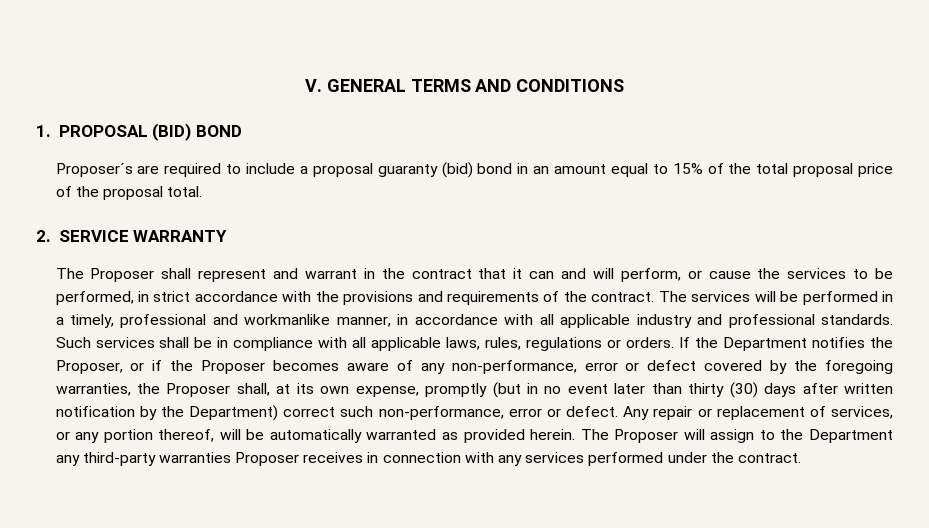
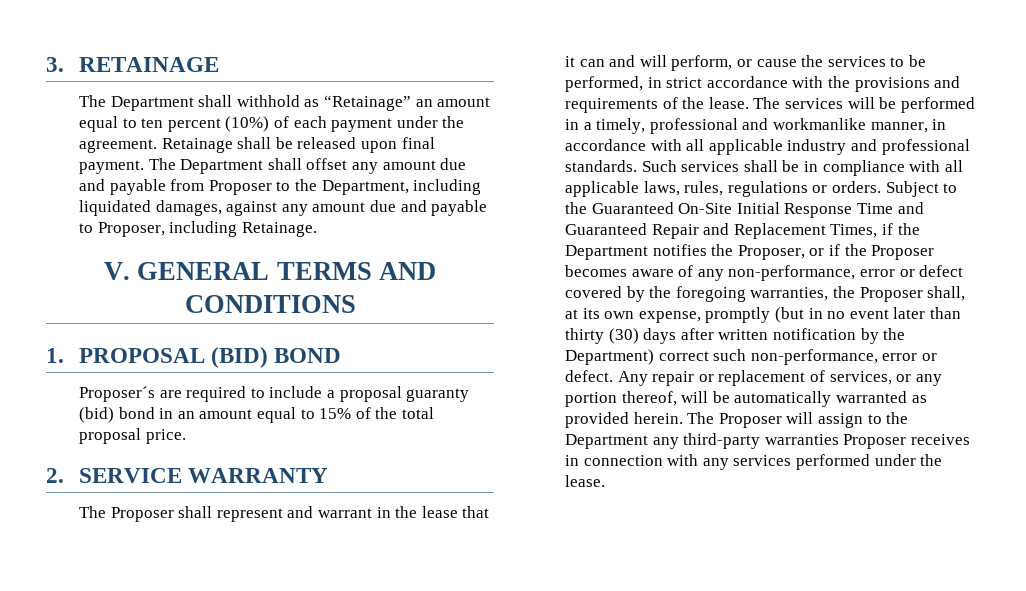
+ 3. RETAINAGE
+ The Department shall withhold as “Retainage” an amount equal to ten percent (10%) of each payment under the agreement. Retainage shall be released upon final payment. The Department shall offset any amount due and payable from Proposer to the Department, including liquidated damages, against any amount due and payable to Proposer, including Retainage.
- Proposer´s are required to include a proposal guaranty (bid) bond in an amount equal to 15% of the total proposal price of the proposal total.
+ Proposer´s are required to include a proposal guaranty (bid) bond in an amount equal to 15% of the total proposal price.
- The Proposer shall represent and warrant in the contract that it can and will perform, or cause the services to be performed, in strict accordance with the provisions and requirements of the contract.
+ The Proposer shall represent and warrant in the lease that it can and will perform, or cause the services to be performed, in strict accordance with the provisions and requirements of the lease.
- If the Department notifies the Proposer, or if the Proposer becomes aware of any non-performance, error or defect covered by the foregoing warranties, the Proposer shall, at its own expense, promptly (but in no event later than thirty (30) days after written notification by the Department) correct such non-performance, error or defect.
+ Subject to the Guaranteed On-Site Initial Response Time and Guaranteed Repair and Replacement Times, if the Department notifies the Proposer, or if the Proposer becomes aware of any non-performance, error or defect covered by the foregoing warranties, the Proposer shall, at its own expense, promptly (but in no event later than thirty (30) days after written notification by the Department) correct such non-performance, error or defect.
- The Proposer will assign to the Department any third-party warranties Proposer receives in connection with any services performed under the contract.
+ The Proposer will assign to the Department any third-party warranties Proposer receives in connection with any services performed under the lease.

